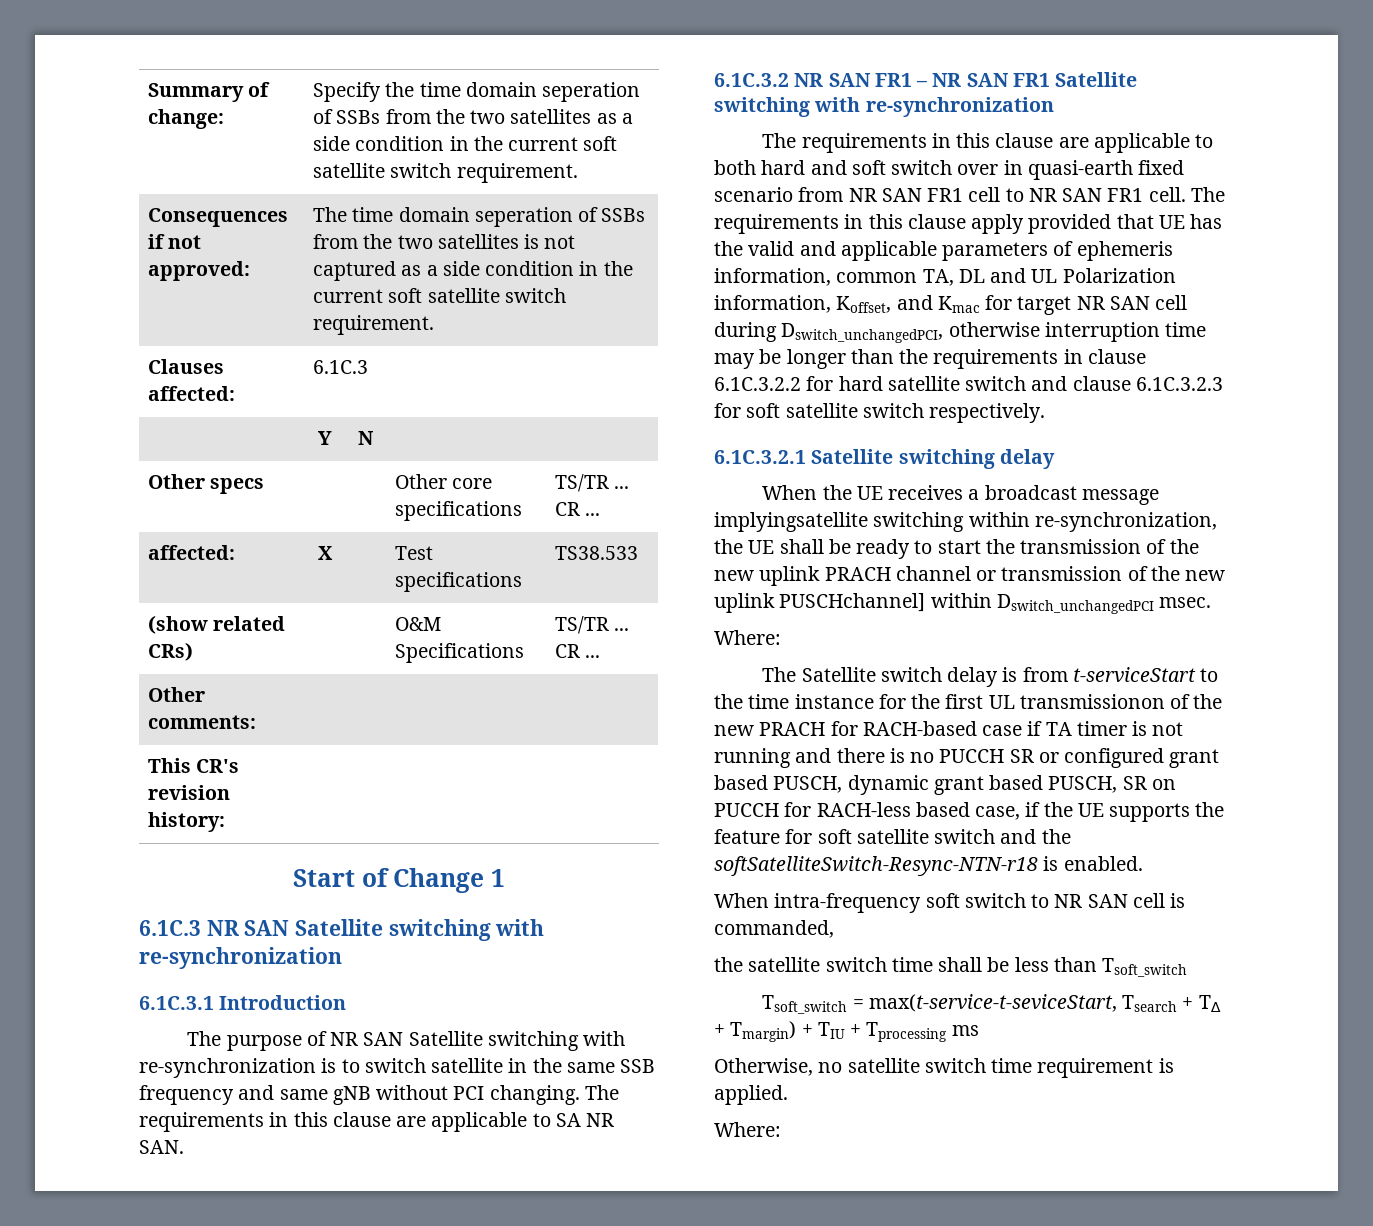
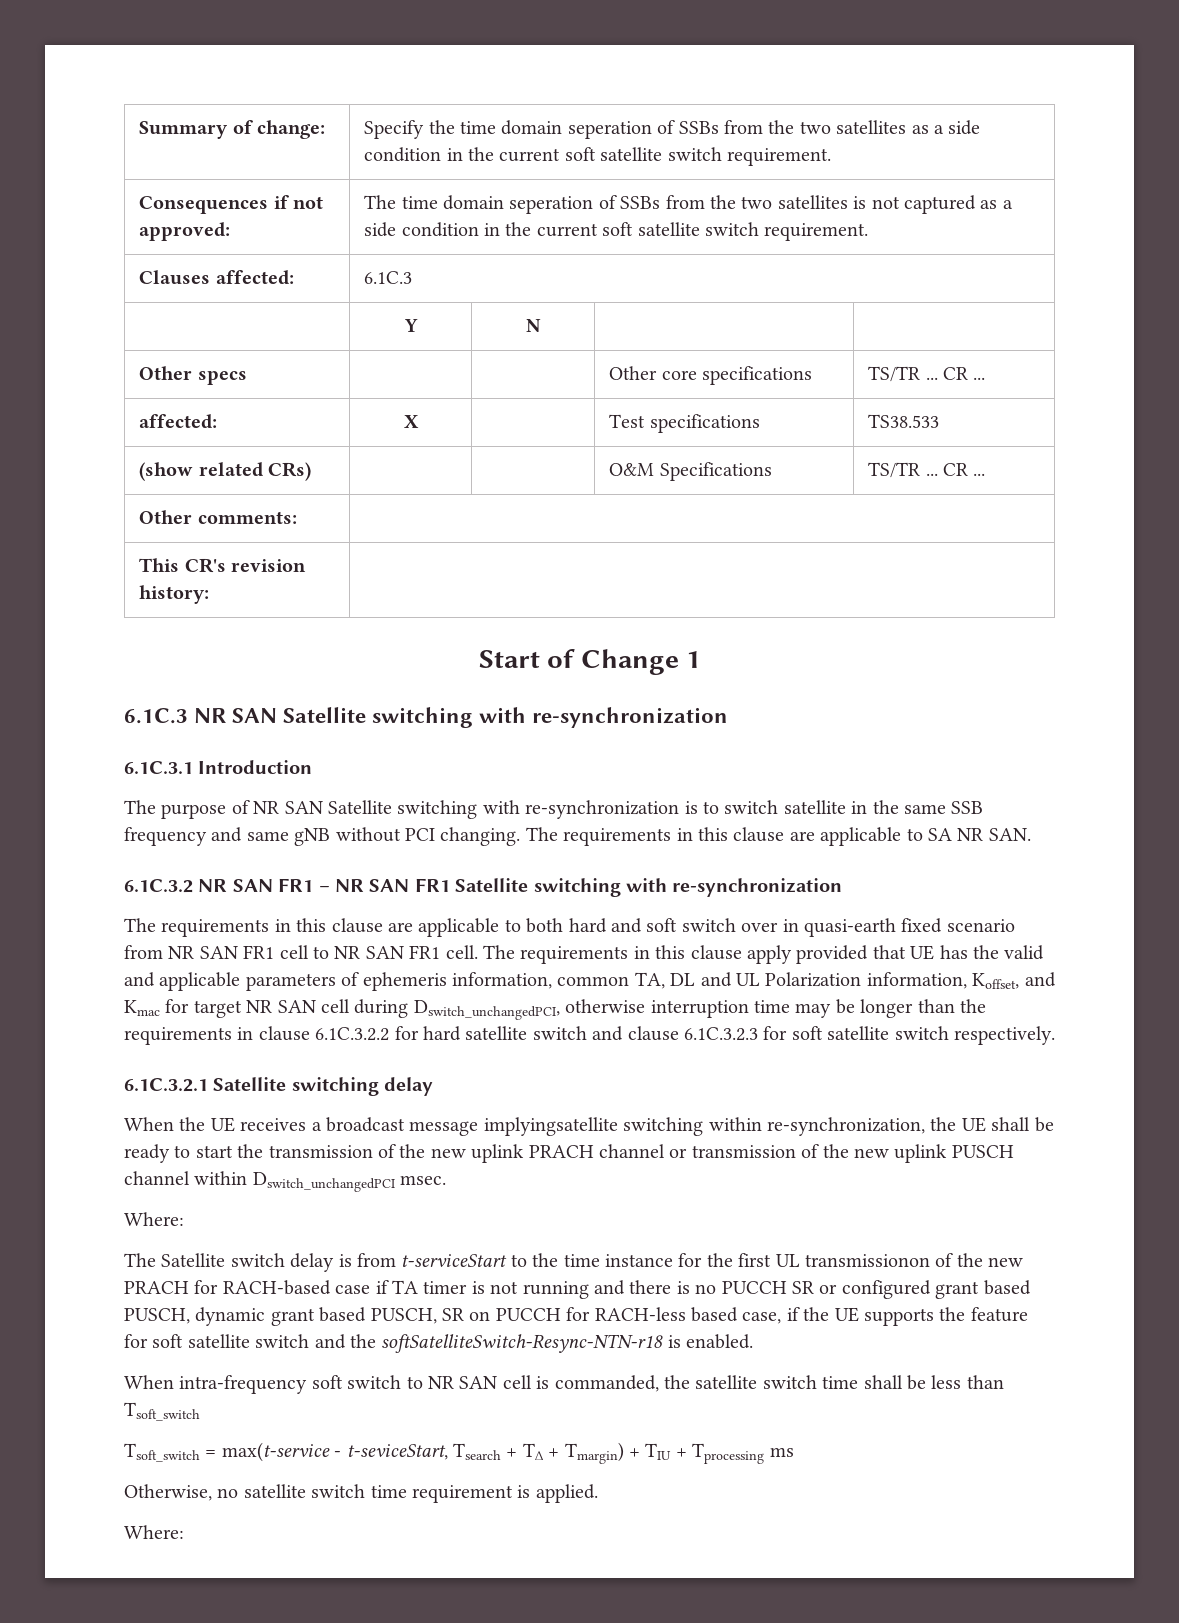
- When the UE receives a broadcast message implyingsatellite switching within re-synchronization, the UE shall be ready to start the transmission of the new uplink PRACH channel or transmission of the new uplink PUSCHchannel] within Dswitch_unchangedPCI msec.
+ When the UE receives a broadcast message implyingsatellite switching within re-synchronization, the UE shall be ready to start the transmission of the new uplink PRACH channel or transmission of the new uplink PUSCH channel within Dswitch_unchangedPCI msec.
- When intra-frequency soft switch to NR SAN cell is commanded,
- the satellite switch time shall be less than Tsoft_switch
+ When intra-frequency soft switch to NR SAN cell is commanded, the satellite switch time shall be less than Tsoft_switch
- Tsoft_switch = max(t-service-t-seviceStart, Tsearch + T∆ + Tmargin) + TIU + Tprocessing ms
+ Tsoft_switch = max(t-service - t-seviceStart, Tsearch + T∆ + Tmargin) + TIU + Tprocessing ms

